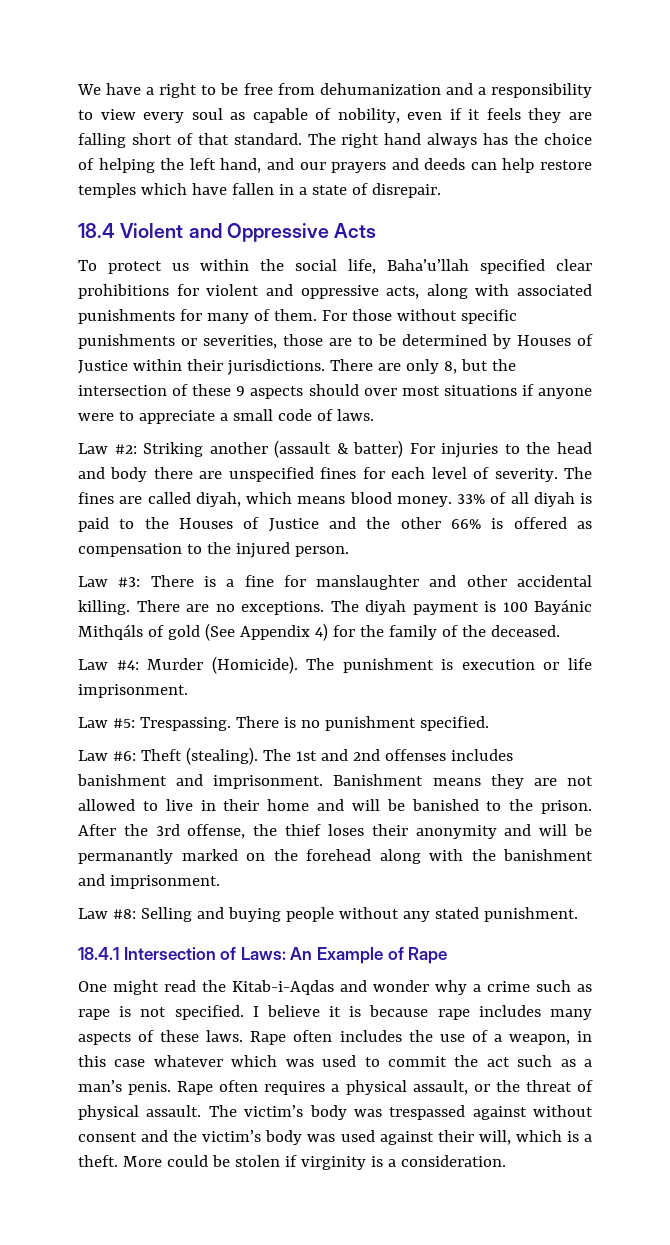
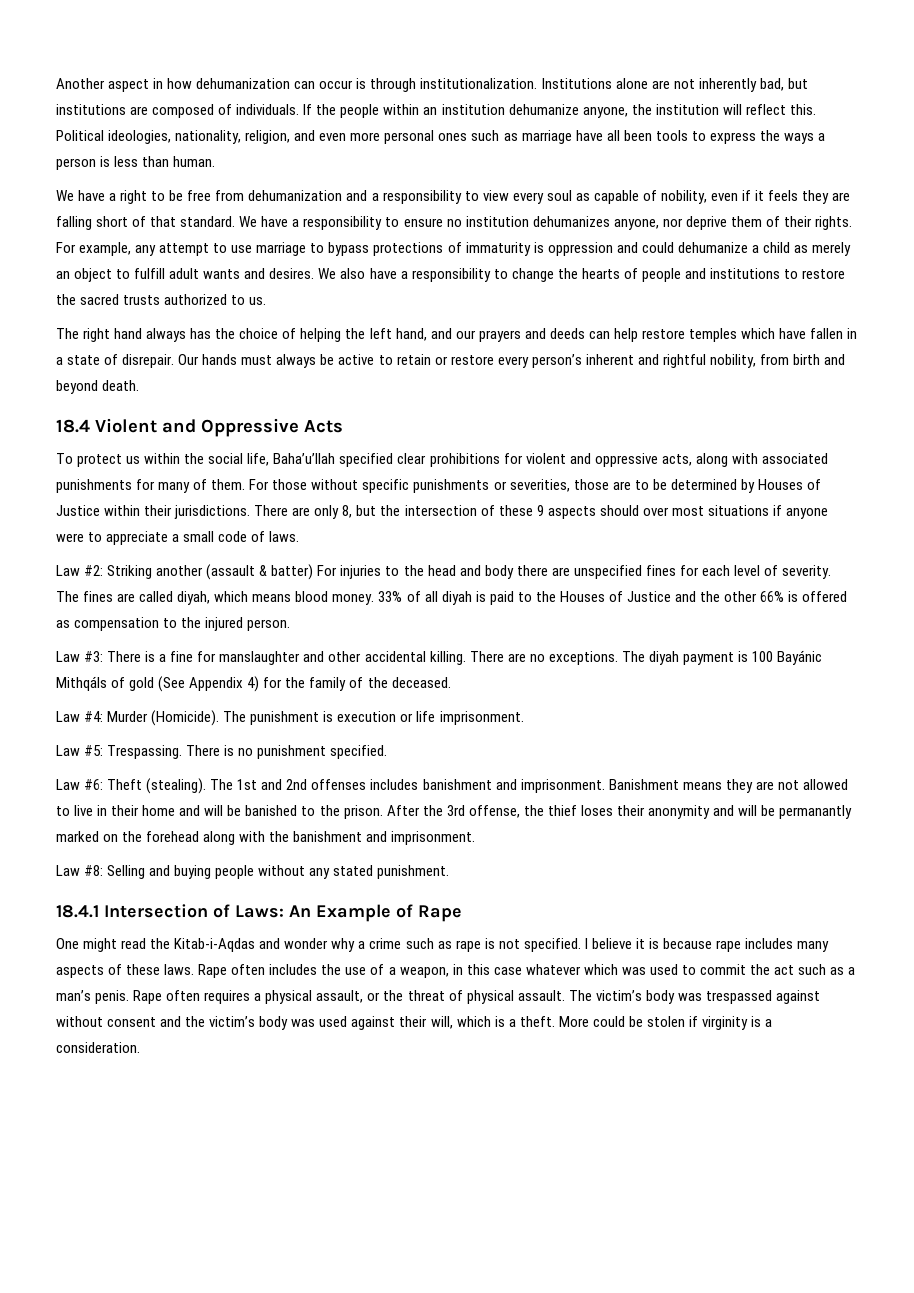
+ Another aspect in how dehumanization can occur is through institutionalization. Institutions alone are not inherently bad, but institutions are composed of individuals. If the people within an institution dehumanize anyone, the institution will reflect this. Political ideologies, nationality, religion, and even more personal ones such as marriage have all been tools to express the ways a person is less than human.
- We have a right to be free from dehumanization and a responsibility to view every soul as capable of nobility, even if it feels they are falling short of that standard. The right hand always has the choice of helping the left hand, and our prayers and deeds can help restore temples which have fallen in a state of disrepair.
+ We have a right to be free from dehumanization and a responsibility to view every soul as capable of nobility, even if it feels they are falling short of that standard. We have a responsibility to ensure no institution dehumanizes anyone, nor deprive them of their rights. For example, any attempt to use marriage to bypass protections of immaturity is oppression and could dehumanize a child as merely an object to fulfill adult wants and desires. We also have a responsibility to change the hearts of people and institutions to restore the sacred trusts authorized to us.
+ The right hand always has the choice of helping the left hand, and our prayers and deeds can help restore temples which have fallen in a state of disrepair. Our hands must always be active to retain or restore every person’s inherent and rightful nobility, from birth and beyond death.

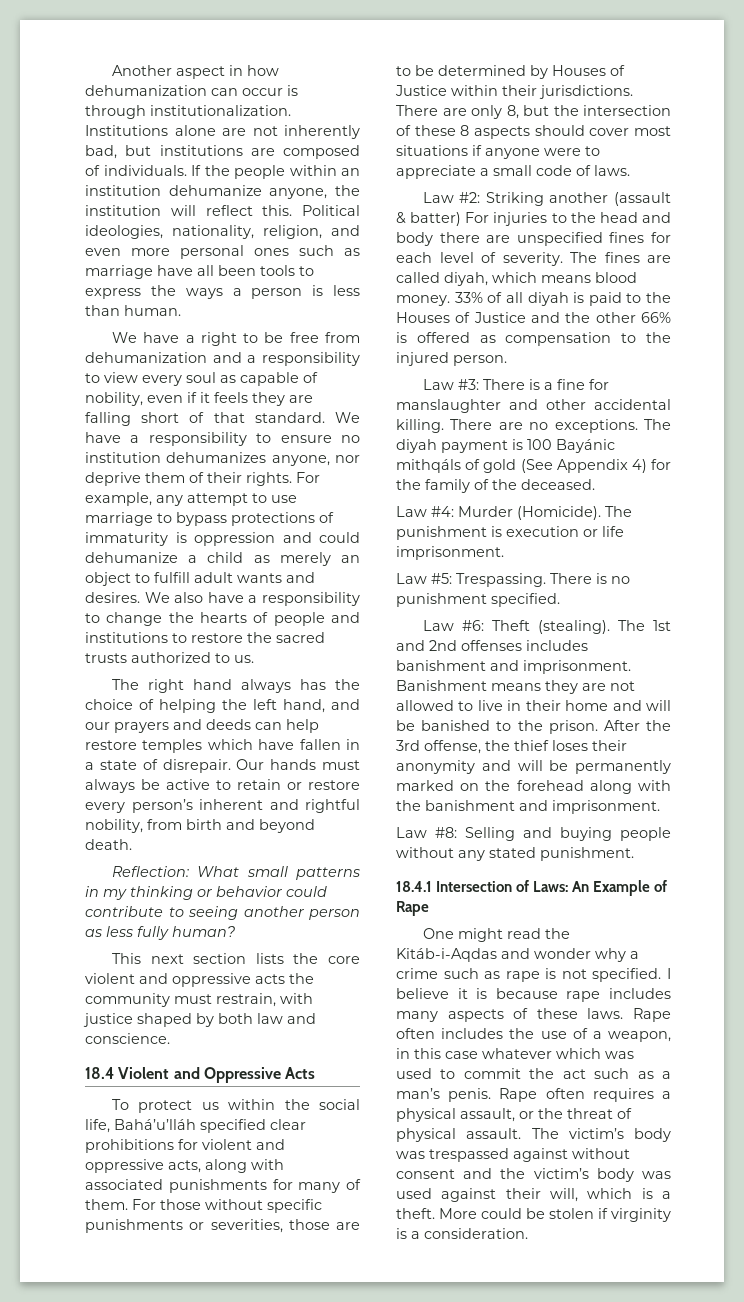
+ Reflection: What small patterns in my thinking or behavior could contribute to seeing another person as less fully human?
+ This next section lists the core violent and oppressive acts the community must restrain, with justice shaped by both law and conscience.
- To protect us within the social life, Baha’u’llah specified clear prohibitions for violent and oppressive acts, along with associated punishments for many of them.
+ To protect us within the social life, Bahá’u’lláh specified clear prohibitions for violent and oppressive acts, along with associated punishments for many of them.
- There are only 8, but the intersection of these 9 aspects should over most situations if anyone were to appreciate a small code of laws.
+ There are only 8, but the intersection of these 8 aspects should cover most situations if anyone were to appreciate a small code of laws.
- The diyah payment is 100 Bayánic Mithqáls of gold (See Appendix 4) for the family of the deceased.
+ The diyah payment is 100 Bayánic mithqáls of gold (See Appendix 4) for the family of the deceased.
- After the 3rd offense, the thief loses their anonymity and will be permanantly marked on the forehead along with the banishment and imprisonment.
+ After the 3rd offense, the thief loses their anonymity and will be permanently marked on the forehead along with the banishment and imprisonment.
- One might read the Kitab-i-Aqdas and wonder why a crime such as rape is not specified.
+ One might read the Kitáb-i-Aqdas and wonder why a crime such as rape is not specified.

